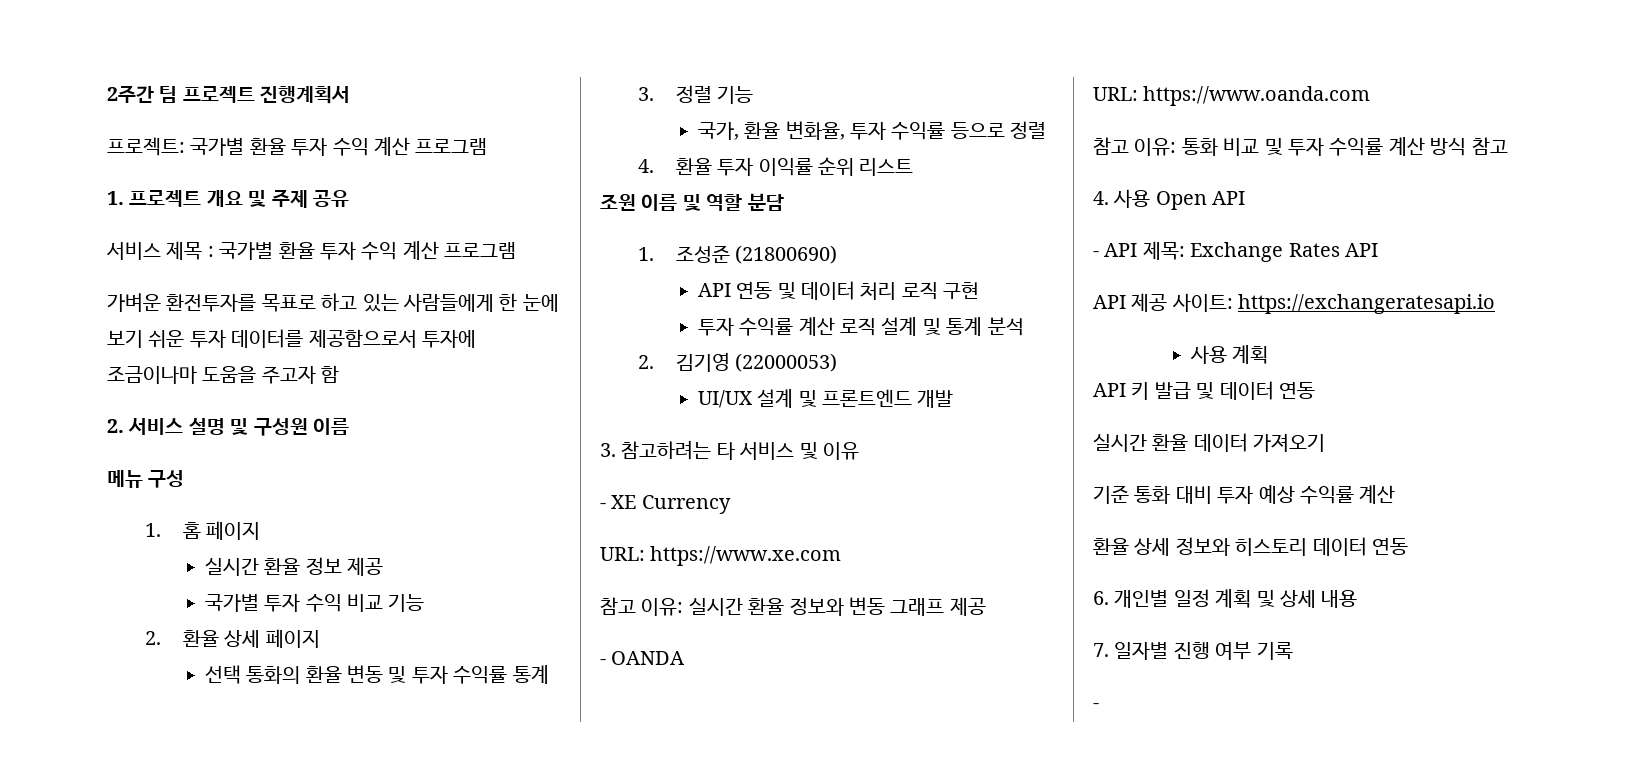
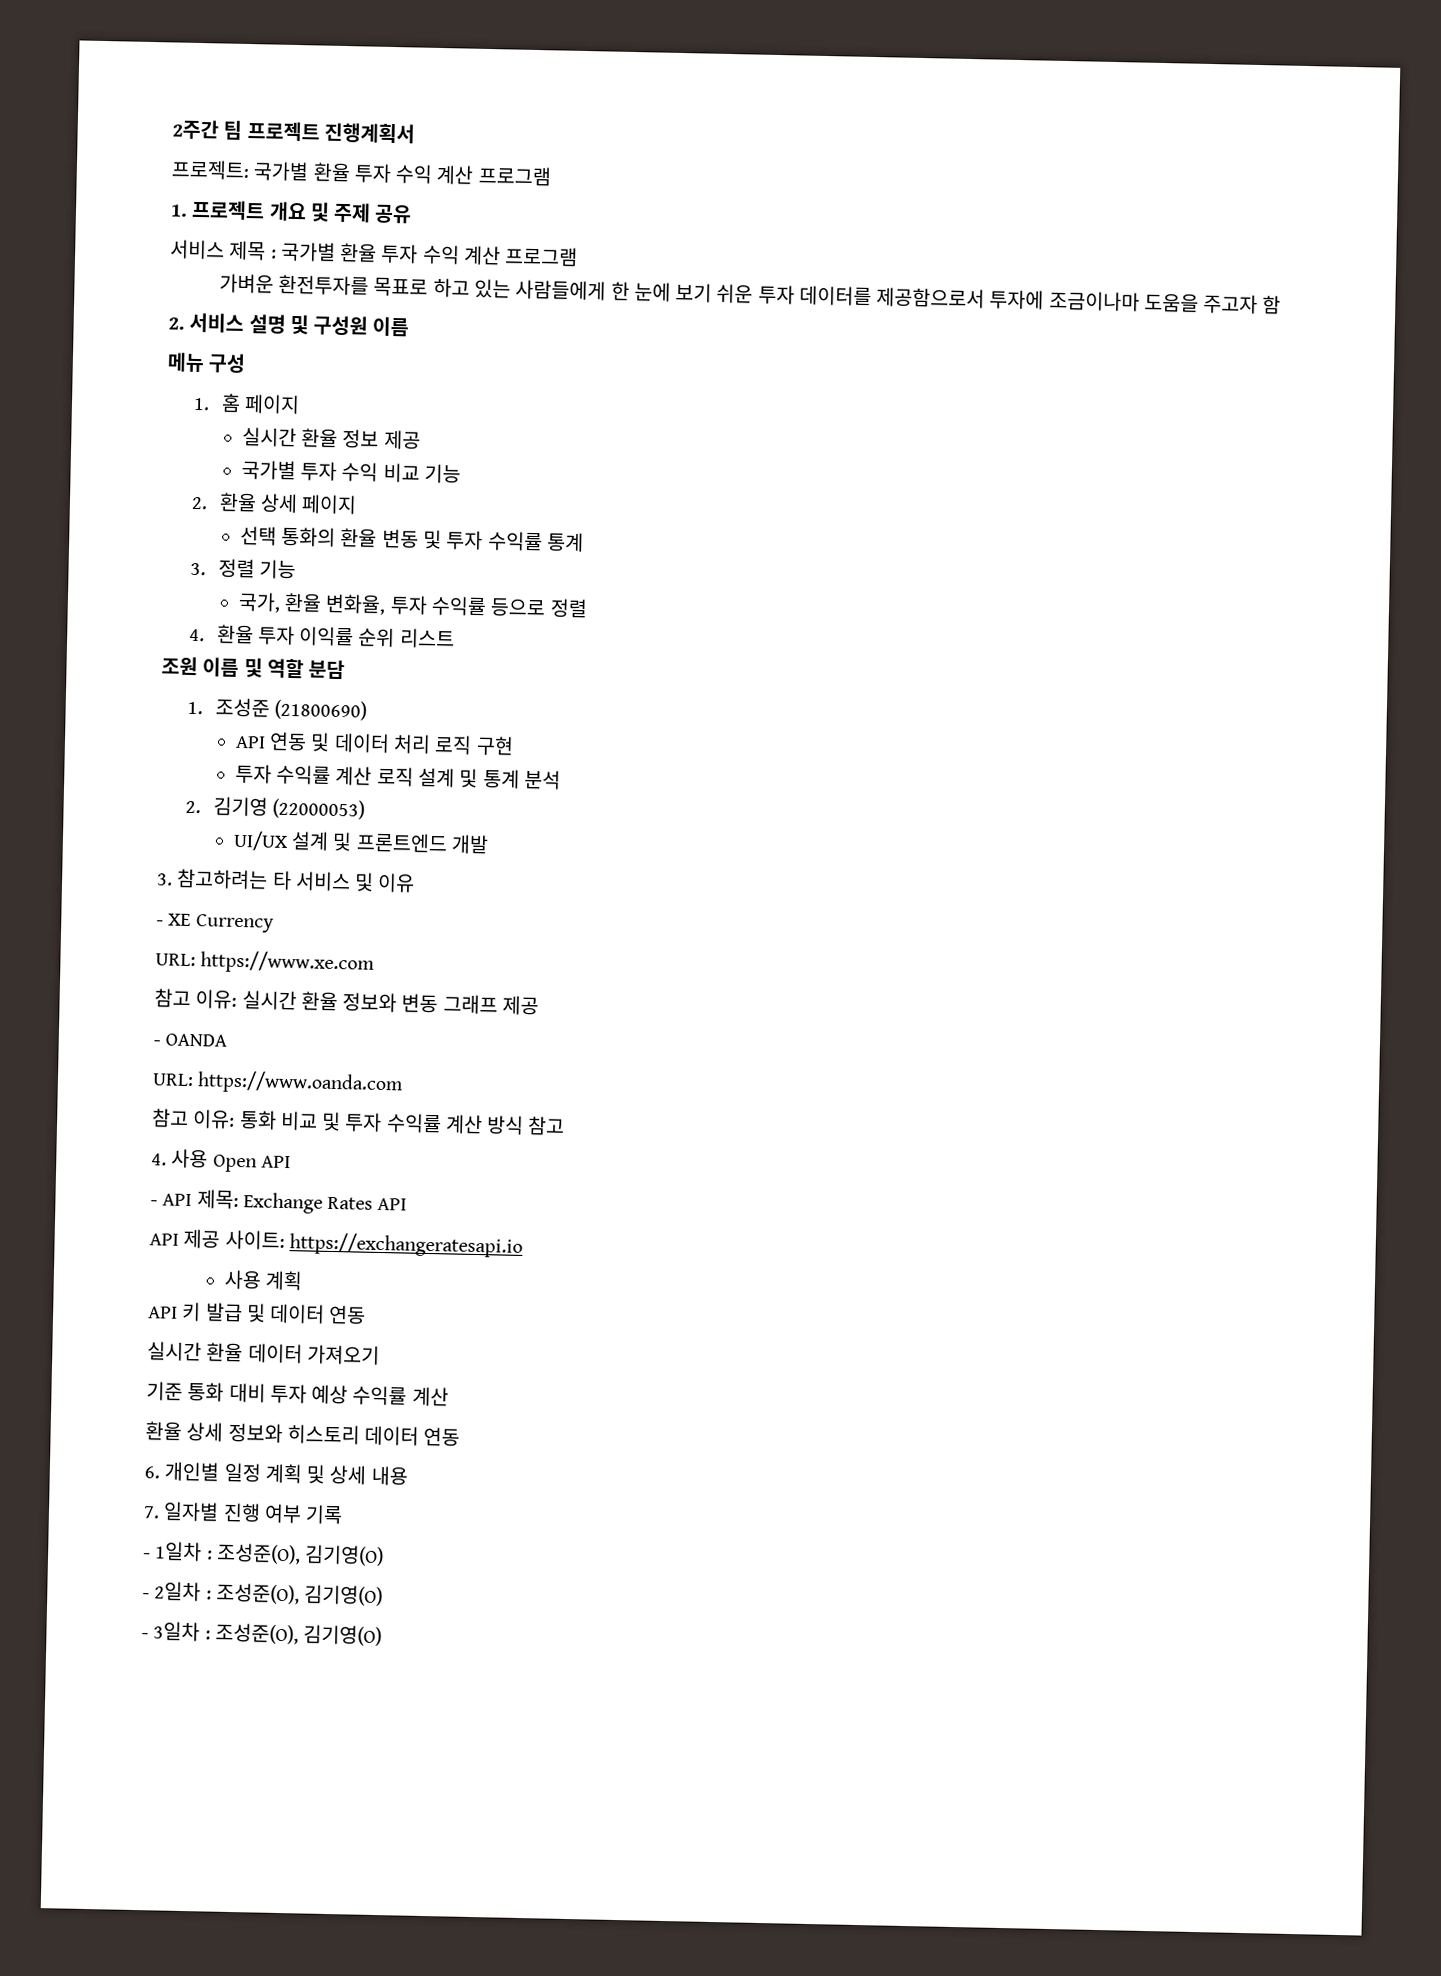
  7. 일자별 진행 여부 기록
- -
+ - 1일차 : 조성준(O), 김기영(O)
+ - 2일차 : 조성준(O), 김기영(O)
+ - 3일차 : 조성준(O), 김기영(O)

